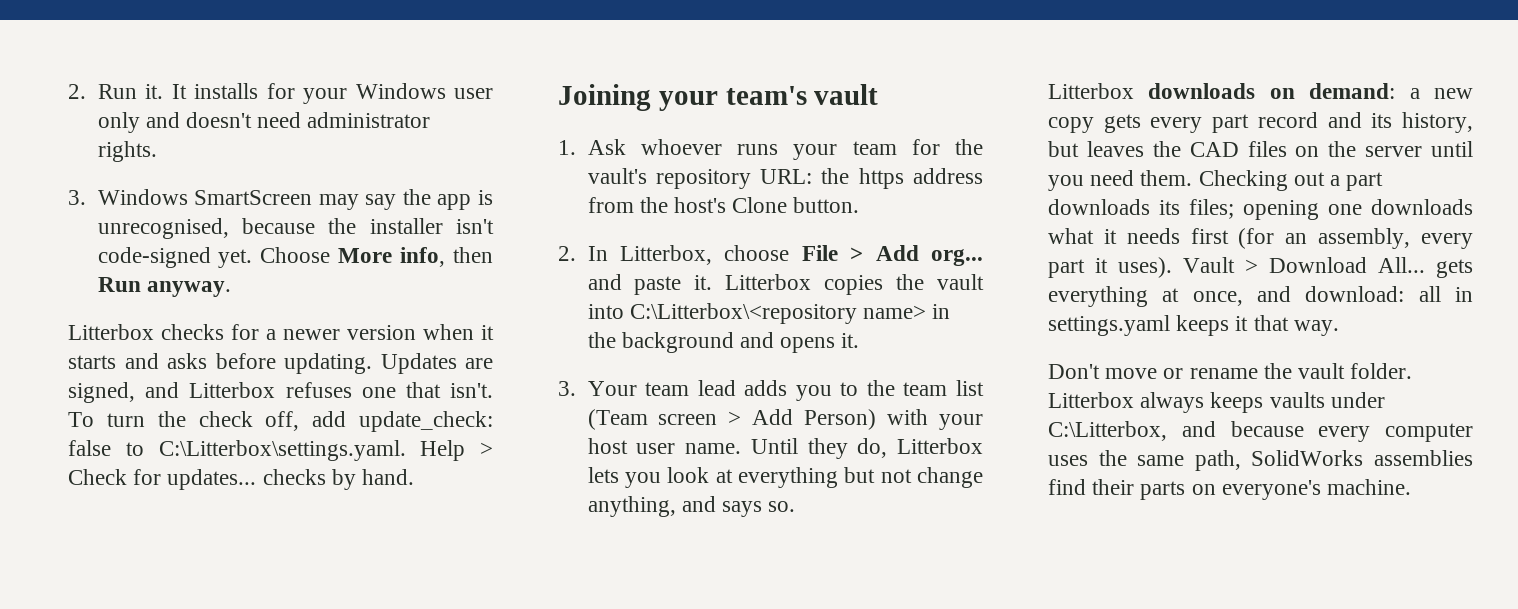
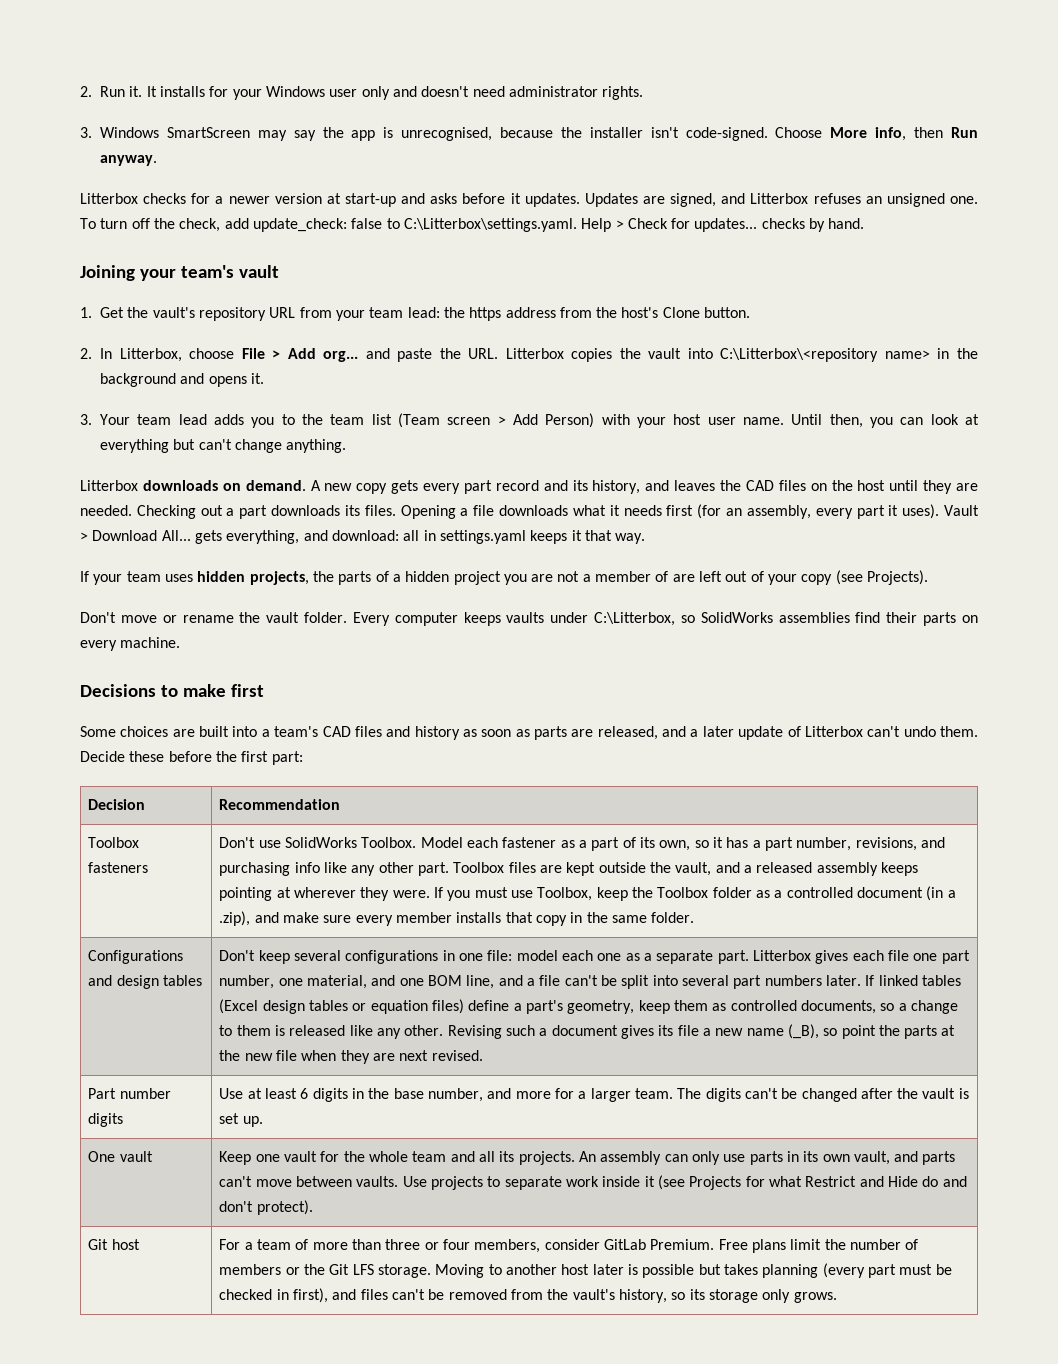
- 3. Windows SmartScreen may say the app is unrecognised, because the installer isn't code-signed yet.
+ 3. Windows SmartScreen may say the app is unrecognised, because the installer isn't code-signed.
- Litterbox checks for a newer version when it starts and asks before updating.
+ Litterbox checks for a newer version at start-up and asks before it updates.
- Updates are signed, and Litterbox refuses one that isn't. To turn the check off, add update_check: false to C:\Litterbox\settings.yaml. Help > Check for updates... checks by hand.
+ Updates are signed, and Litterbox refuses an unsigned one. To turn off the check, add update_check: false to C:\Litterbox\settings.yaml. Help > Check for updates... checks by hand.
- 1. Ask whoever runs your team for the vault's repository URL: the https address from the host's Clone button.
+ 1. Get the vault's repository URL from your team lead: the https address from the host's Clone button.
- 2. In Litterbox, choose File > Add org... and paste it. Litterbox copies the vault into C:\Litterbox\<repository name> in the background and opens it.
+ 2. In Litterbox, choose File > Add org... and paste the URL. Litterbox copies the vault into C:\Litterbox\<repository name> in the background and opens it.
- Until they do, Litterbox lets you look at everything but not change anything, and says so.
+ Until then, you can look at everything but can't change anything.
- Litterbox downloads on demand: a new copy gets every part record and its history, but leaves the CAD files on the server until you need them.
+ Litterbox downloads on demand. A new copy gets every part record and its history, and leaves the CAD files on the host until they are needed.
- Checking out a part downloads its files; opening one downloads what it needs first (for an assembly, every part it uses).
+ Checking out a part downloads its files. Opening a file downloads what it needs first (for an assembly, every part it uses).
- Vault > Download All... gets everything at once, and download: all in settings.yaml keeps it that way.
+ Vault > Download All... gets everything, and download: all in settings.yaml keeps it that way.
+ If your team uses hidden projects, the parts of a hidden project you are not a member of are left out of your copy (see Projects).
- Litterbox always keeps vaults under C:\Litterbox, and because every computer uses the same path, SolidWorks assemblies find their parts on everyone's machine.
+ Every computer keeps vaults under C:\Litterbox, so SolidWorks assemblies find their parts on every machine.
+ Decisions to make first
+ Some choices are built into a team's CAD files and history as soon as parts are released, and a later update of Litterbox can't undo them. Decide these before the first part:
+ Decision | Recommendation
+ Toolbox fasteners | Don't use SolidWorks Toolbox. Model each fastener as a part of its own, so it has a part number, revisions, and purchasing info like any other part. Toolbox files are kept outside the vault, and a released assembly keeps pointing at wherever they were. If you must use Toolbox, keep the Toolbox folder as a controlled document (in a .zip), and make sure every member installs that copy in the same folder.
+ Configurations and design tables | Don't keep several configurations in one file: model each one as a separate part. Litterbox gives each file one part number, one material, and one BOM line, and a file can't be split into several part numbers later. If linked tables (Excel design tables or equation files) define a part's geometry, keep them as controlled documents, so a change to them is released like any other. Revising such a document gives its file a new name (_B), so point the parts at the new file when they are next revised.
+ Part number digits | Use at least 6 digits in the base number, and more for a larger team. The digits can't be changed after the vault is set up.
+ One vault | Keep one vault for the whole team and all its projects. An assembly can only use parts in its own vault, and parts can't move between vaults. Use projects to separate work inside it (see Projects for what Restrict and Hide do and don't protect).
+ Git host | For a team of more than three or four members, consider GitLab Premium. Free plans limit the number of members or the Git LFS storage. Moving to another host later is possible but takes planning (every part must be checked in first), and files can't be removed from the vault's history, so its storage only grows.

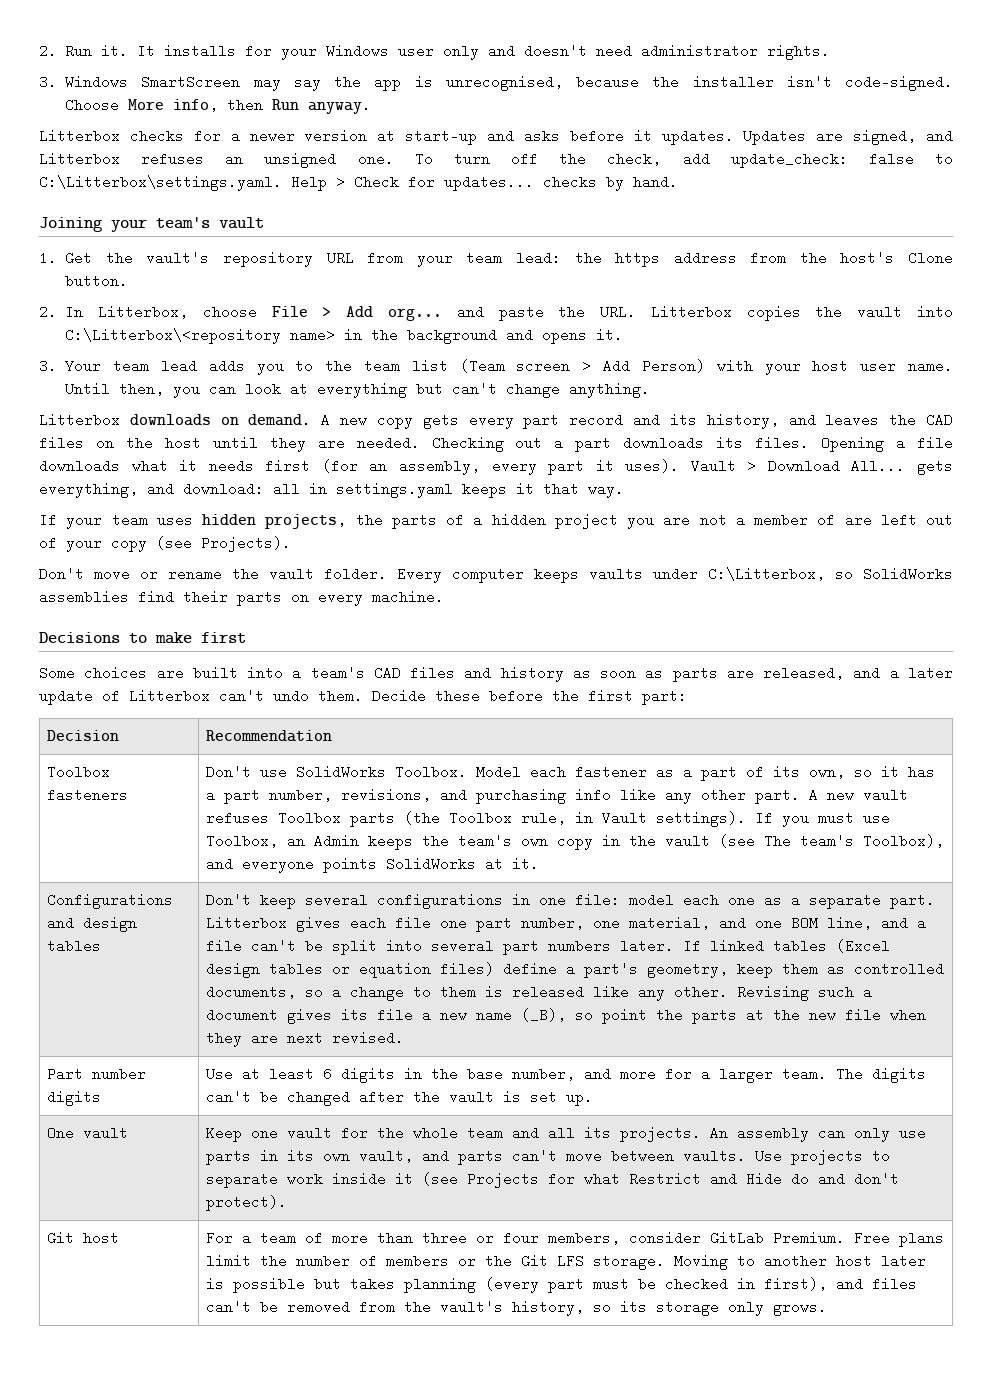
- Toolbox files are kept outside the vault, and a released assembly keeps pointing at wherever they were.
+ A new vault refuses Toolbox parts (the Toolbox rule, in Vault settings).
- If you must use Toolbox, keep the Toolbox folder as a controlled document (in a .zip), and make sure every member installs that copy in the same folder.
+ If you must use Toolbox, an Admin keeps the team's own copy in the vault (see The team's Toolbox), and everyone points SolidWorks at it.

